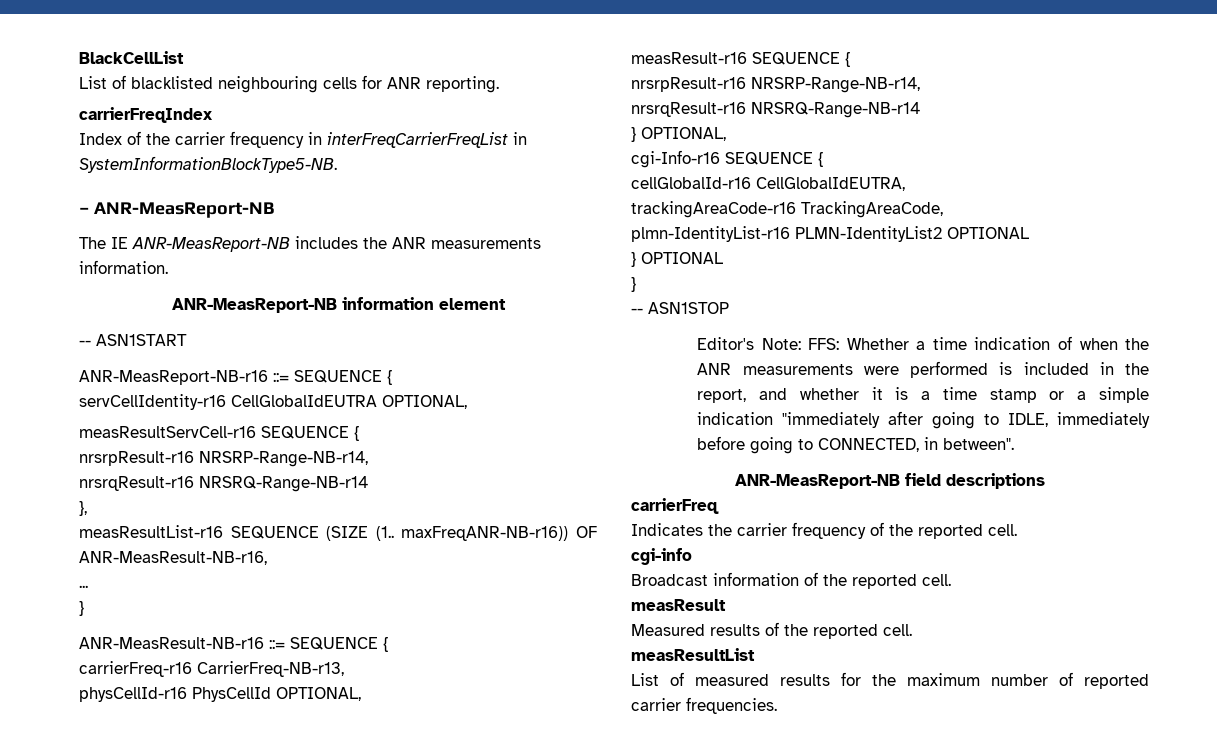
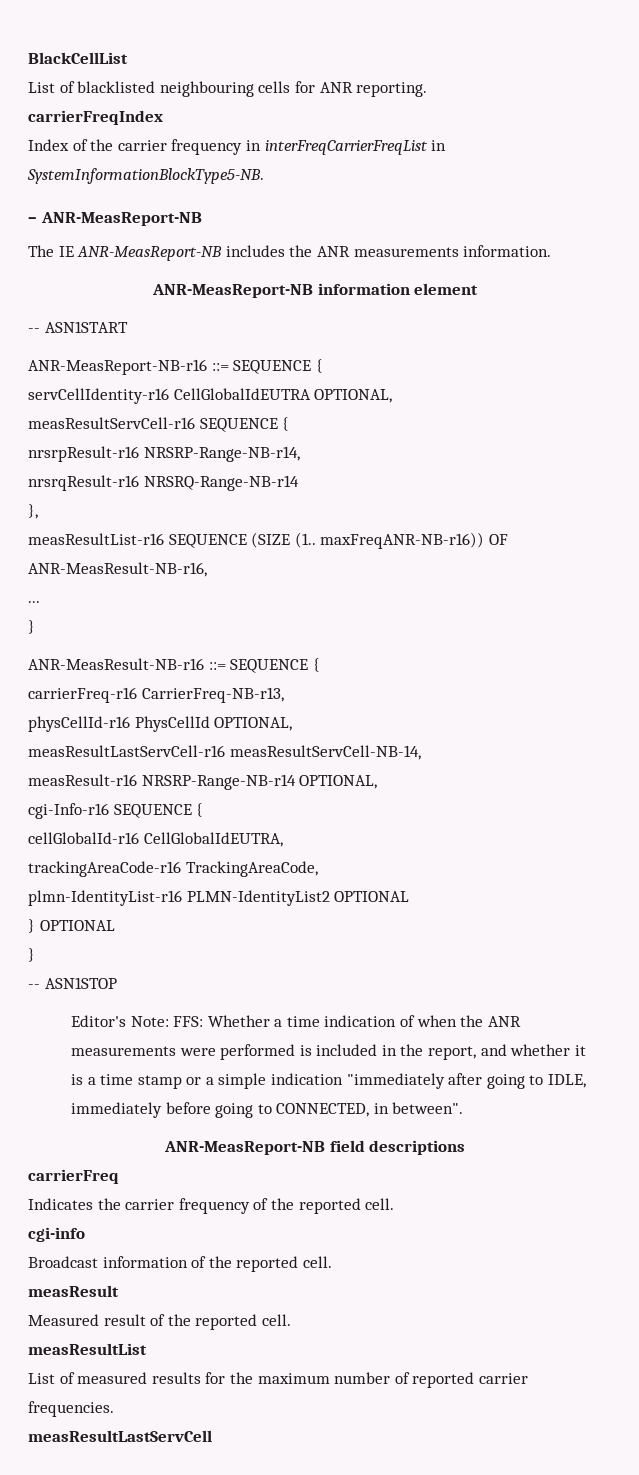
+ measResultLastServCell-r16 measResultServCell-NB-14,
- measResult-r16 SEQUENCE {
- nrsrpResult-r16 NRSRP-Range-NB-r14,
- nrsrqResult-r16 NRSRQ-Range-NB-r14
- } OPTIONAL,
+ measResult-r16 NRSRP-Range-NB-r14 OPTIONAL,
- Measured results of the reported cell.
+ Measured result of the reported cell.
+ measResultLastServCell

